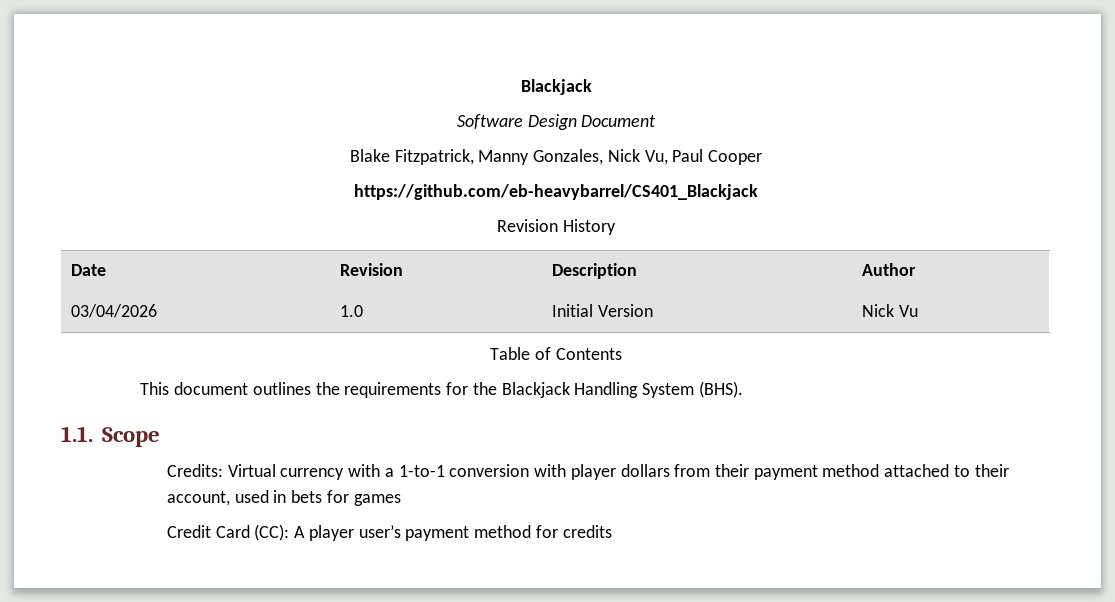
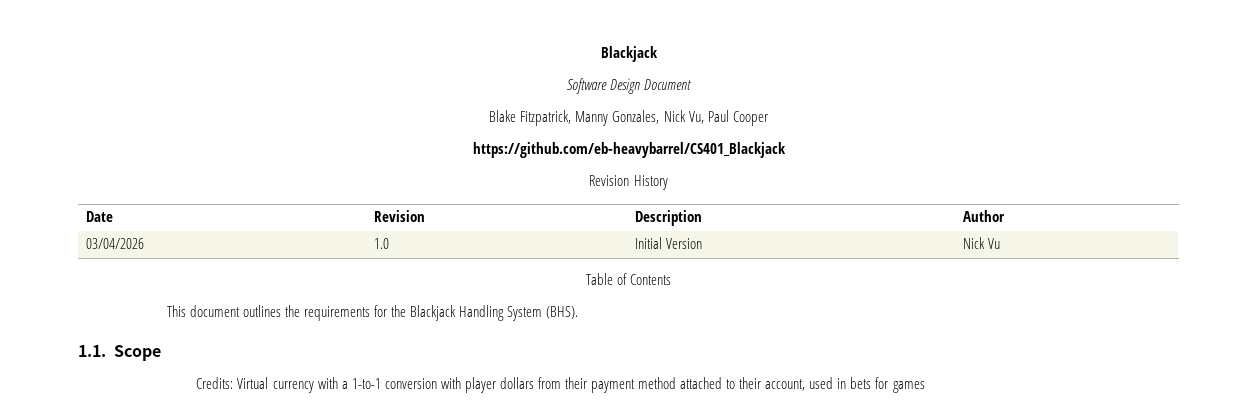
- Credit Card (CC): A player user’s payment method for credits

